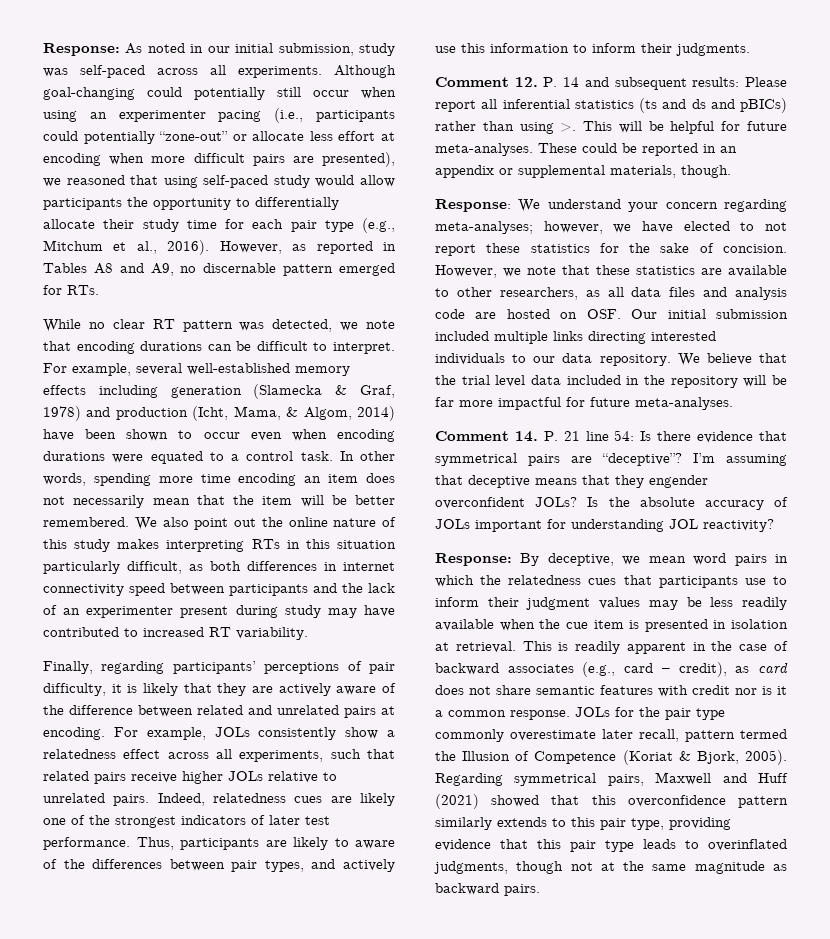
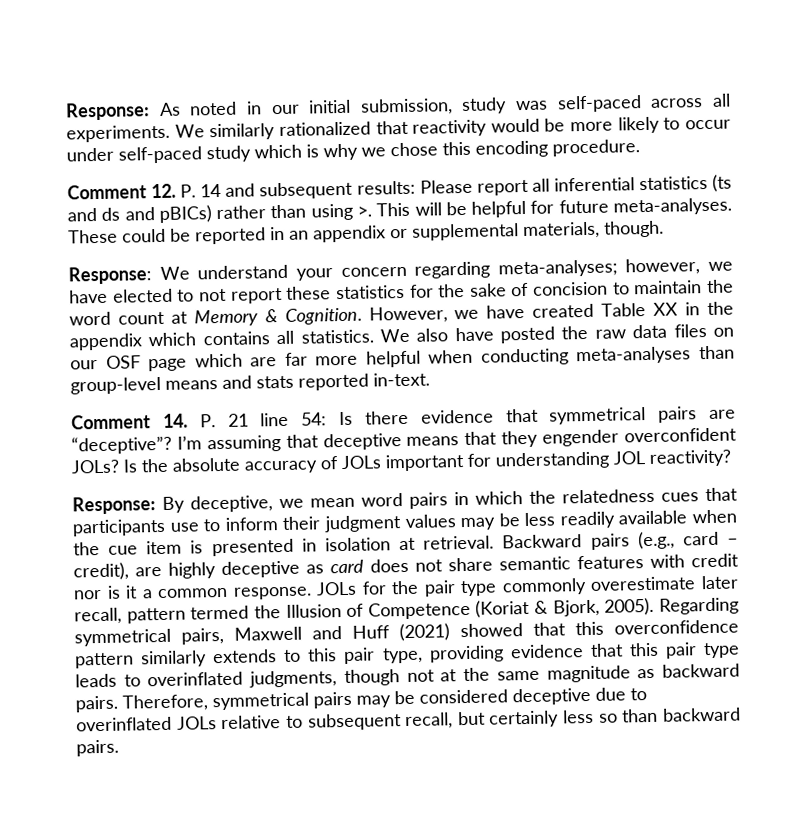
- Although goal-changing could potentially still occur when using an experimenter pacing (i.e., participants could potentially “zone-out” or allocate less effort at encoding when more difficult pairs are presented), we reasoned that using self-paced study would allow participants the opportunity to differentially allocate their study time for each pair type (e.g., Mitchum et al., 2016). However, as reported in Tables A8 and A9, no discernable pattern emerged for RTs.
- While no clear RT pattern was detected, we note that encoding durations can be difficult to interpret. For example, several well-established memory effects including generation (Slamecka & Graf, 1978) and production (Icht, Mama, & Algom, 2014) have been shown to occur even when encoding durations were equated to a control task. In other words, spending more time encoding an item does not necessarily mean that the item will be better remembered. We also point out the online nature of this study makes interpreting RTs in this situation particularly difficult, as both differences in internet connectivity speed between participants and the lack of an experimenter present during study may have contributed to increased RT variability.
- Finally, regarding participants’ perceptions of pair difficulty, it is likely that they are actively aware of the difference between related and unrelated pairs at encoding. For example, JOLs consistently show a relatedness effect across all experiments, such that related pairs receive higher JOLs relative to unrelated pairs. Indeed, relatedness cues are likely one of the strongest indicators of later test performance. Thus, participants are likely to aware of the differences between pair types, and actively use this information to inform their judgments.
+ We similarly rationalized that reactivity would be more likely to occur under self-paced study which is why we chose this encoding procedure.
- Response: We understand your concern regarding meta-analyses; however, we have elected to not report these statistics for the sake of concision. However, we note that these statistics are available to other researchers, as all data files and analysis code are hosted on OSF. Our initial submission included multiple links directing interested individuals to our data repository. We believe that the trial level data included in the repository will be far more impactful for future meta-analyses.
+ Response: We understand your concern regarding meta-analyses; however, we have elected to not report these statistics for the sake of concision to maintain the word count at Memory & Cognition. However, we have created Table XX in the appendix which contains all statistics. We also have posted the raw data files on our OSF page which are far more helpful when conducting meta-analyses than group-level means and stats reported in-text.
- This is readily apparent in the case of backward associates (e.g., card – credit), as card does not share semantic features with credit nor is it a common response.
+ Backward pairs (e.g., card – credit), are highly deceptive as card does not share semantic features with credit nor is it a common response.
+ Therefore, symmetrical pairs may be considered deceptive due to overinflated JOLs relative to subsequent recall, but certainly less so than backward pairs.

